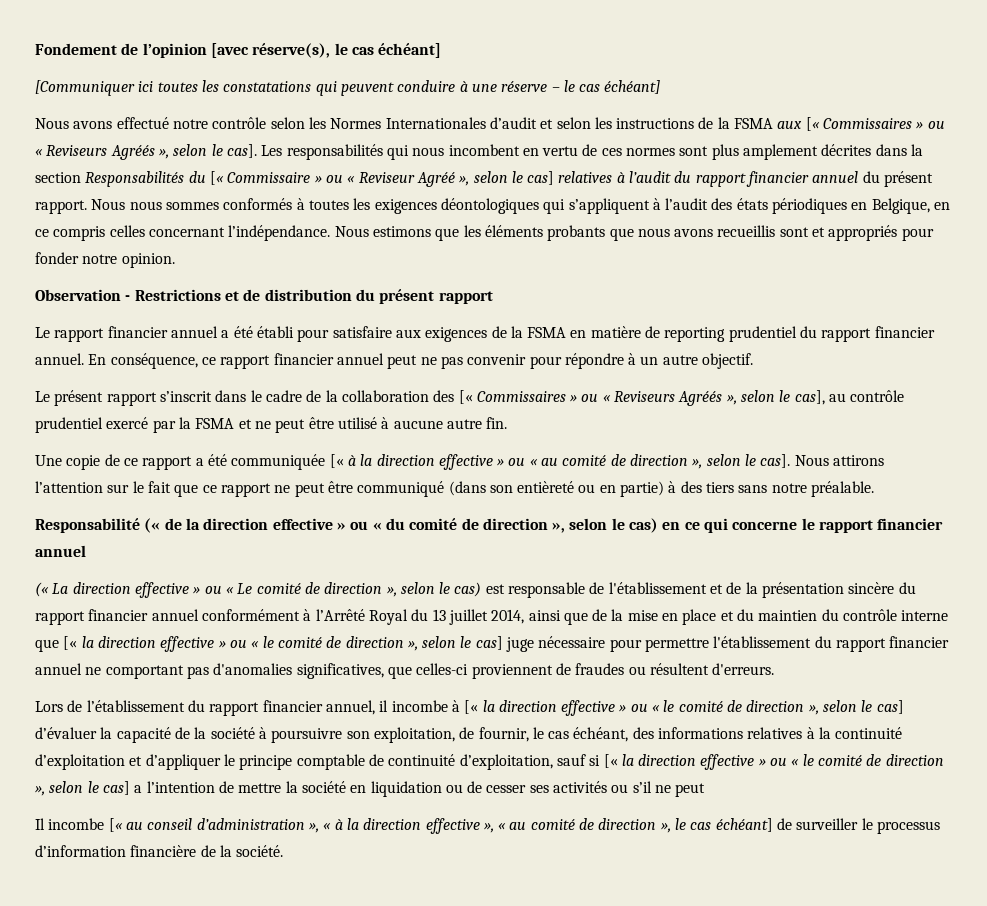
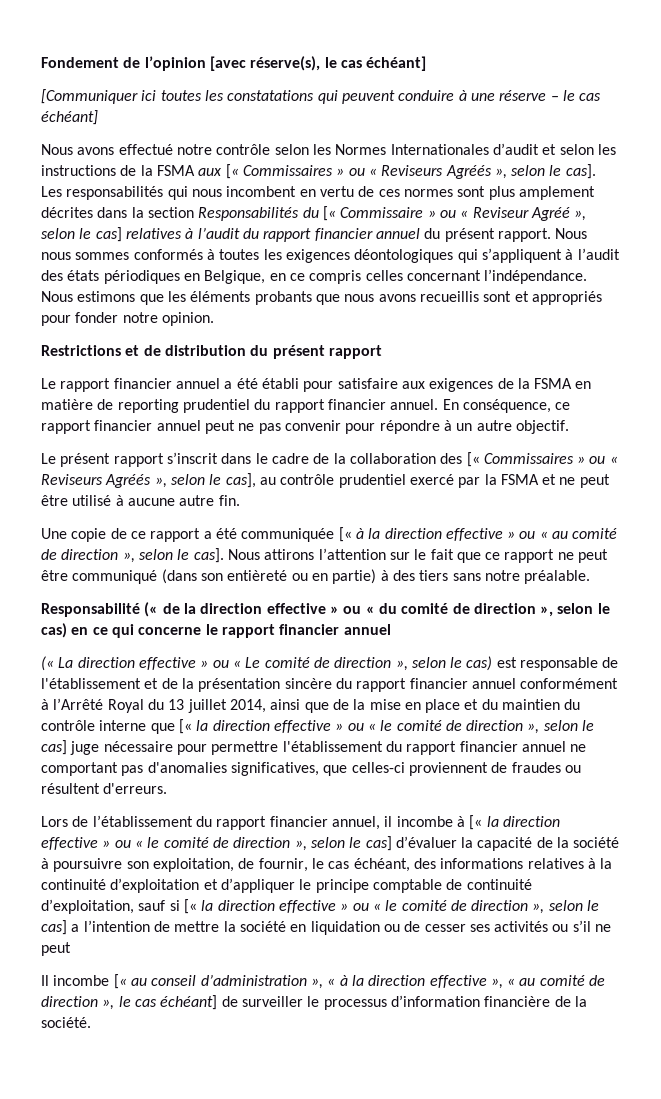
- Observation - Restrictions et de distribution du présent rapport
+ Restrictions et de distribution du présent rapport

